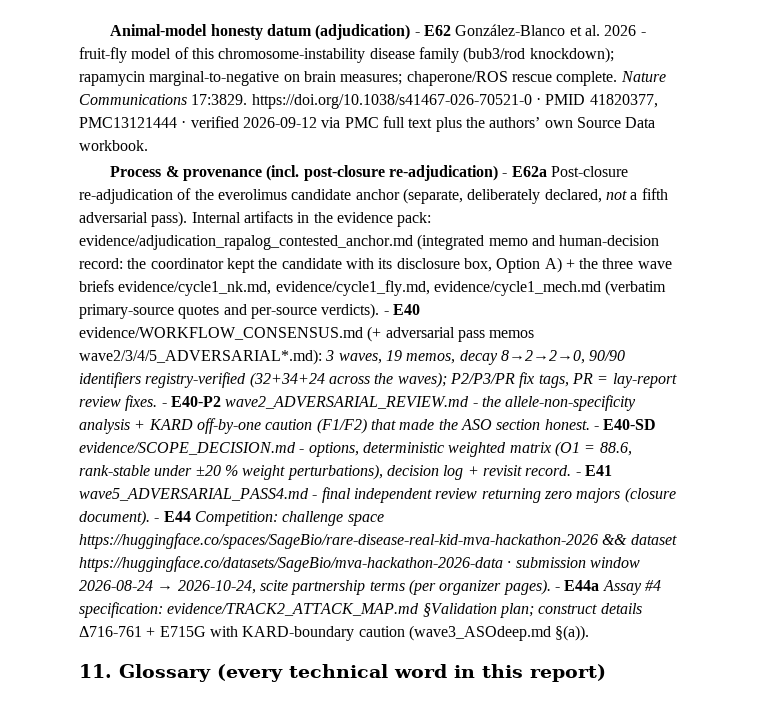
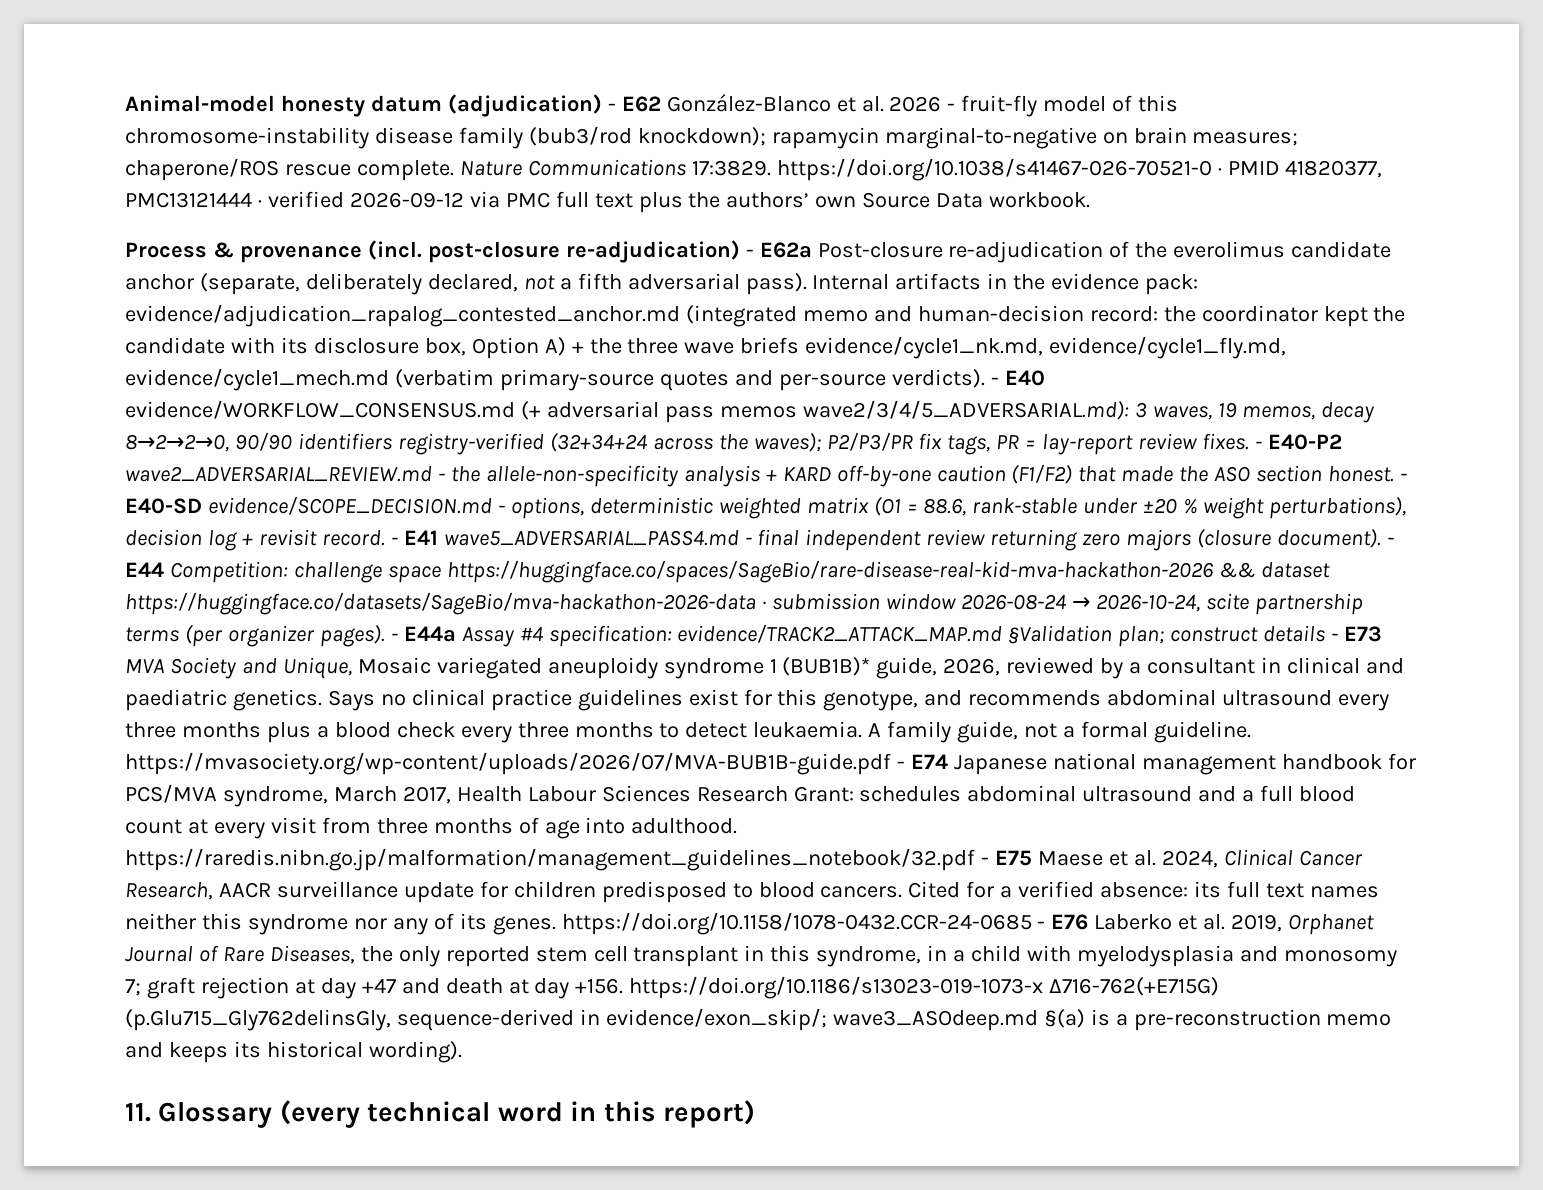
- - E40 evidence/WORKFLOW_CONSENSUS.md (+ adversarial pass memos wave2/3/4/5_ADVERSARIAL*.md): 3 waves, 19 memos, decay 8→2→2→0, 90/90 identifiers registry-verified (32+34+24 across the waves); P2/P3/PR fix tags, PR = lay-report review fixes.
+ - E40 evidence/WORKFLOW_CONSENSUS.md (+ adversarial pass memos wave2/3/4/5_ADVERSARIAL.md): 3 waves, 19 memos, decay 8→2→2→0, 90/90 identifiers registry-verified (32+34+24 across the waves); P2/P3/PR fix tags, PR = lay-report review fixes.
- - E44a Assay #4 specification: evidence/TRACK2_ATTACK_MAP.md §Validation plan; construct details Δ716-761 + E715G with KARD-boundary caution (wave3_ASOdeep.md §(a)).
+ - E44a Assay #4 specification: evidence/TRACK2_ATTACK_MAP.md §Validation plan; construct details - E73 MVA Society and Unique, Mosaic variegated aneuploidy syndrome 1 (BUB1B)* guide, 2026, reviewed by a consultant in clinical and paediatric genetics. Says no clinical practice guidelines exist for this genotype, and recommends abdominal ultrasound every three months plus a blood check every three months to detect leukaemia. A family guide, not a formal guideline. https://mvasociety.org/wp-content/uploads/2026/07/MVA-BUB1B-guide.pdf - E74 Japanese national management handbook for PCS/MVA syndrome, March 2017, Health Labour Sciences Research Grant: schedules abdominal ultrasound and a full blood count at every visit from three months of age into adulthood. https://raredis.nibn.go.jp/malformation/management_guidelines_notebook/32.pdf - E75 Maese et al. 2024, Clinical Cancer Research, AACR surveillance update for children predisposed to blood cancers. Cited for a verified absence: its full text names neither this syndrome nor any of its genes. https://doi.org/10.1158/1078-0432.CCR-24-0685 - E76 Laberko et al. 2019, Orphanet Journal of Rare Diseases, the only reported stem cell transplant in this syndrome, in a child with myelodysplasia and monosomy 7; graft rejection at day +47 and death at day +156. https://doi.org/10.1186/s13023-019-1073-x Δ716-762(+E715G) (p.Glu715_Gly762delinsGly, sequence-derived in evidence/exon_skip/; wave3_ASOdeep.md §(a) is a pre-reconstruction memo and keeps its historical wording).

